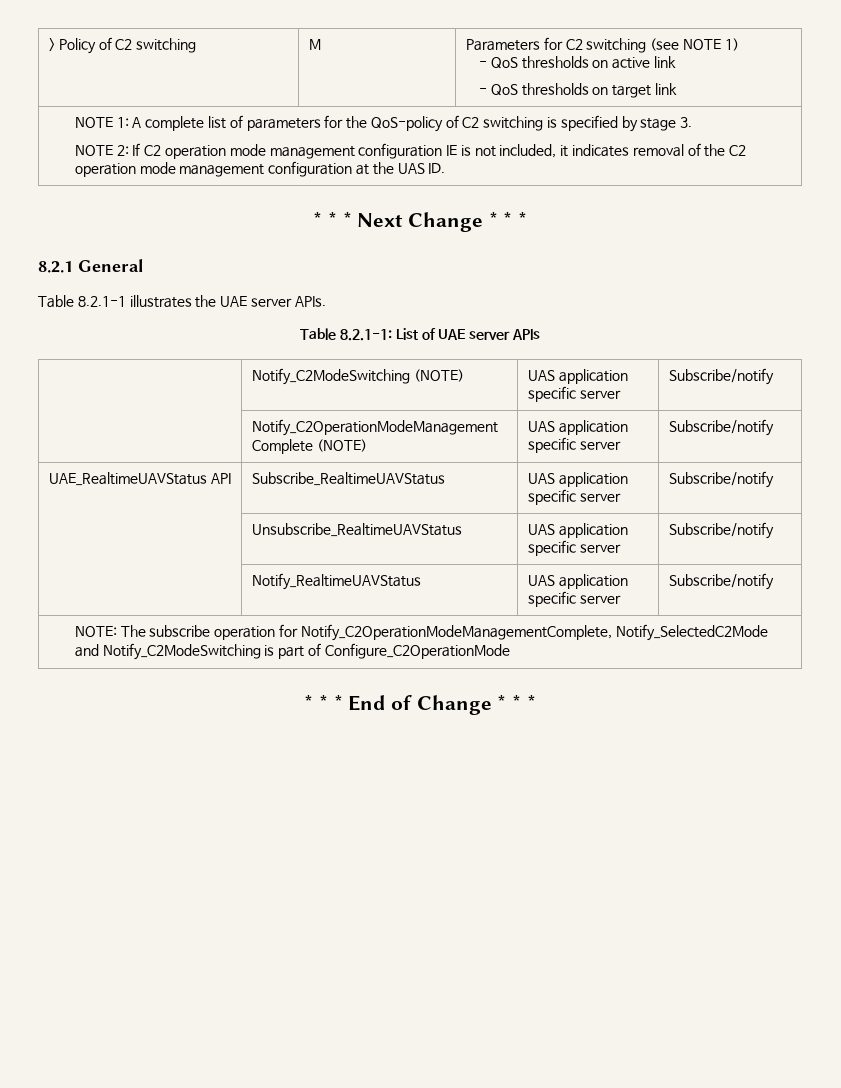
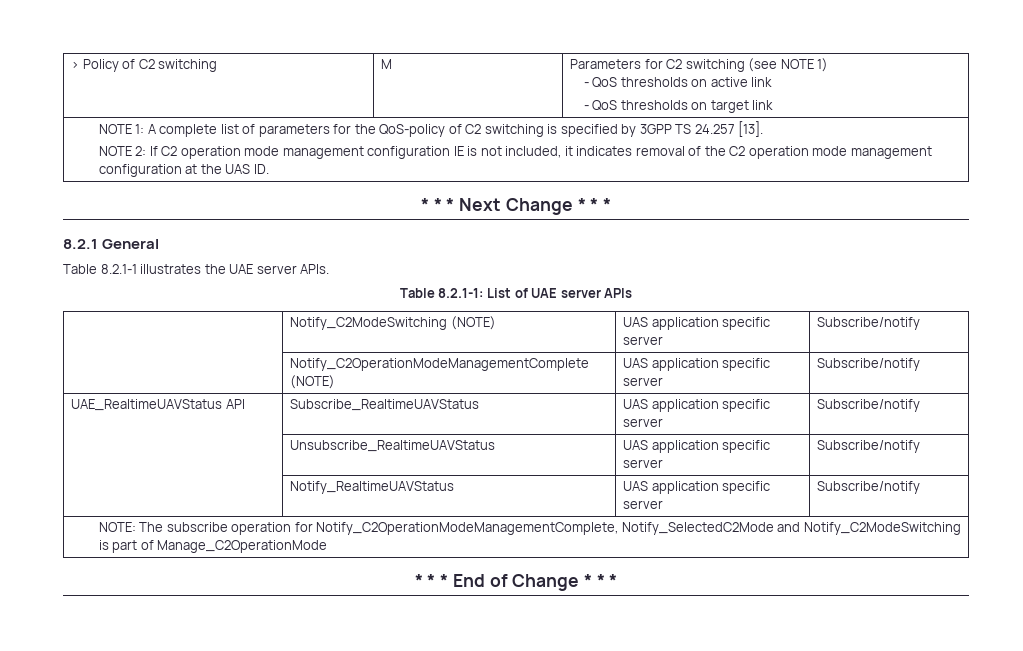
- NOTE 1: A complete list of parameters for the QoS-policy of C2 switching is specified by stage 3.
+ NOTE 1: A complete list of parameters for the QoS-policy of C2 switching is specified by 3GPP TS 24.257 [13].
- NOTE: The subscribe operation for Notify_C2OperationModeManagementComplete, Notify_SelectedC2Mode and Notify_C2ModeSwitching is part of Configure_C2OperationMode
+ NOTE: The subscribe operation for Notify_C2OperationModeManagementComplete, Notify_SelectedC2Mode and Notify_C2ModeSwitching is part of Manage_C2OperationMode

